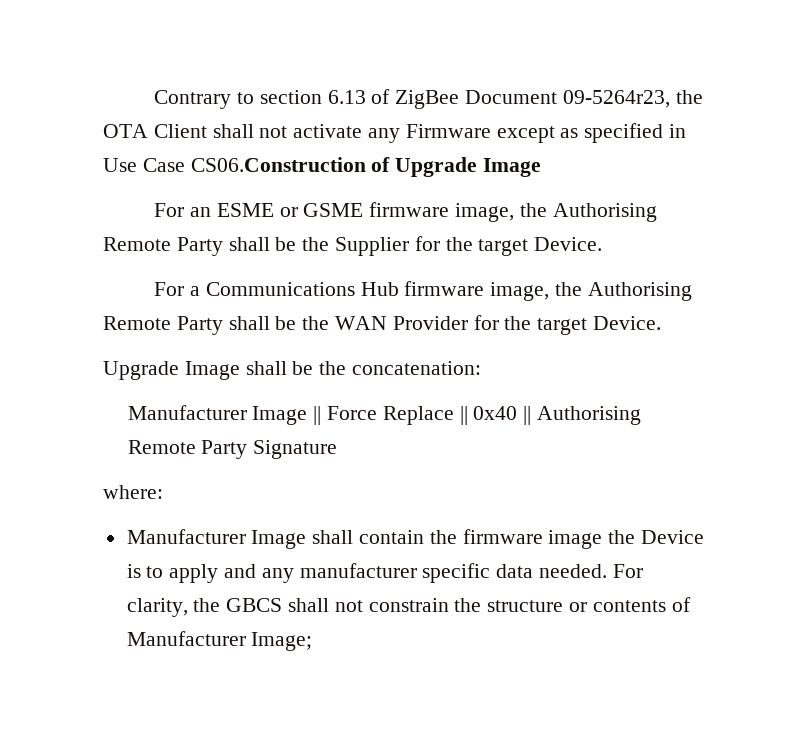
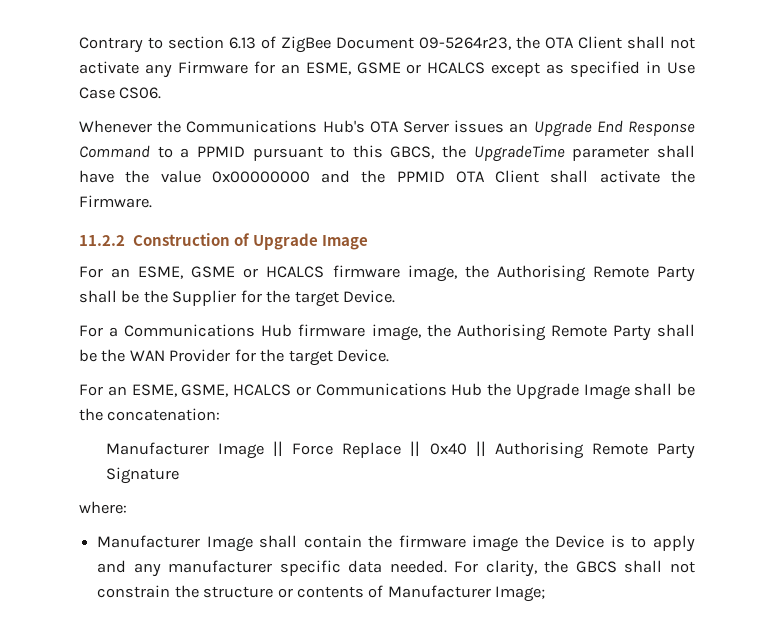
- Contrary to section 6.13 of ZigBee Document 09-5264r23, the OTA Client shall not activate any Firmware except as specified in Use Case CS06.Construction of Upgrade Image
+ Contrary to section 6.13 of ZigBee Document 09-5264r23, the OTA Client shall not activate any Firmware for an ESME, GSME or HCALCS except as specified in Use Case CS06.
+ Whenever the Communications Hub's OTA Server issues an Upgrade End Response Command to a PPMID pursuant to this GBCS, the UpgradeTime parameter shall have the value 0x00000000 and the PPMID OTA Client shall activate the Firmware.
+ 11.2.2 Construction of Upgrade Image
- For an ESME or GSME firmware image, the Authorising Remote Party shall be the Supplier for the target Device.
+ For an ESME, GSME or HCALCS firmware image, the Authorising Remote Party shall be the Supplier for the target Device.
- Upgrade Image shall be the concatenation:
+ For an ESME, GSME, HCALCS or Communications Hub the Upgrade Image shall be the concatenation:

